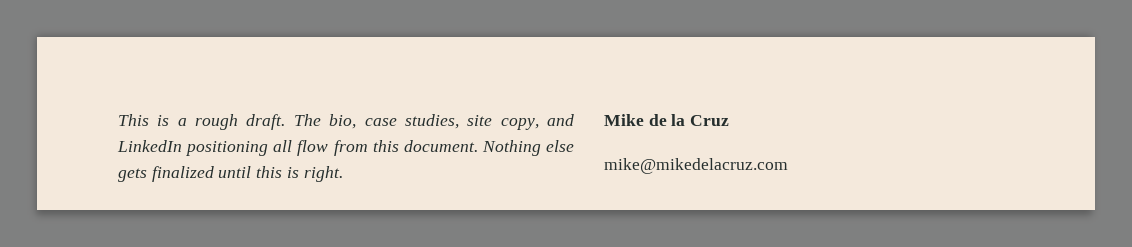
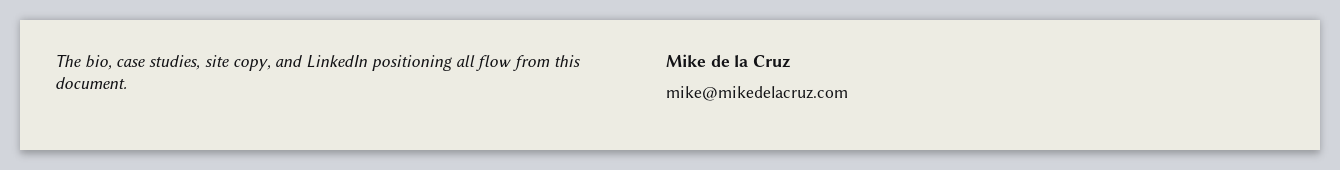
- This is a rough draft.
- Nothing else gets finalized until this is right.

